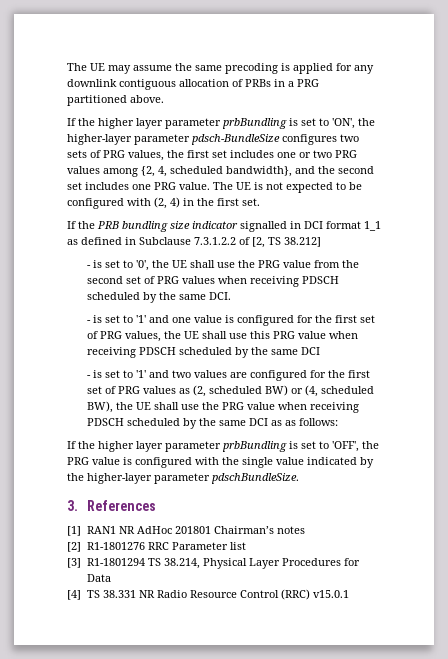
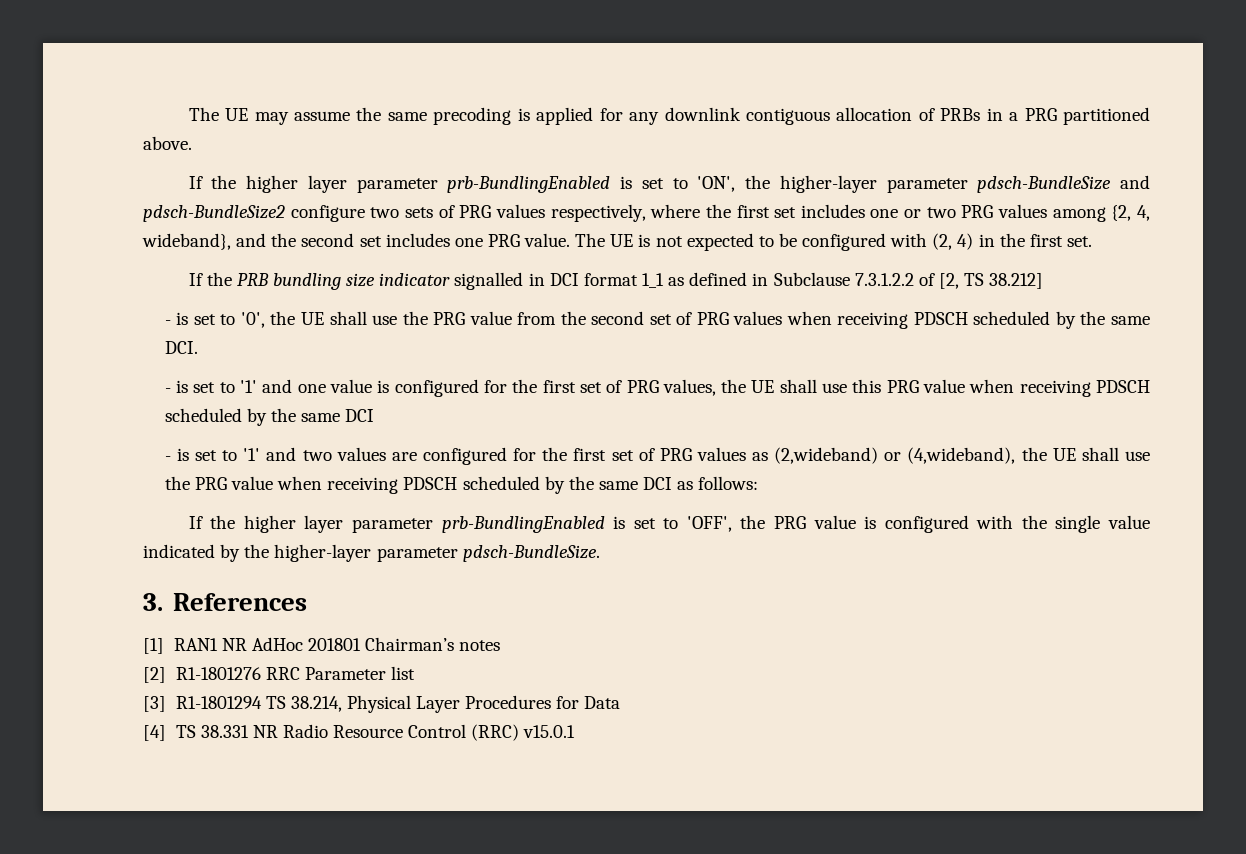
- If the higher layer parameter prbBundling is set to 'ON', the higher-layer parameter pdsch-BundleSize configures two sets of PRG values, the first set includes one or two PRG values among {2, 4, scheduled bandwidth}, and the second set includes one PRG value.
+ If the higher layer parameter prb-BundlingEnabled is set to 'ON', the higher-layer parameter pdsch-BundleSize and pdsch-BundleSize2 configure two sets of PRG values respectively, where the first set includes one or two PRG values among {2, 4, wideband}, and the second set includes one PRG value.
- - is set to '1' and two values are configured for the first set of PRG values as (2, scheduled BW) or (4, scheduled BW), the UE shall use the PRG value when receiving PDSCH scheduled by the same DCI as as follows:
+ - is set to '1' and two values are configured for the first set of PRG values as (2,wideband) or (4,wideband), the UE shall use the PRG value when receiving PDSCH scheduled by the same DCI as follows:
- If the higher layer parameter prbBundling is set to 'OFF', the PRG value is configured with the single value indicated by the higher-layer parameter pdschBundleSize.
+ If the higher layer parameter prb-BundlingEnabled is set to 'OFF', the PRG value is configured with the single value indicated by the higher-layer parameter pdsch-BundleSize.

